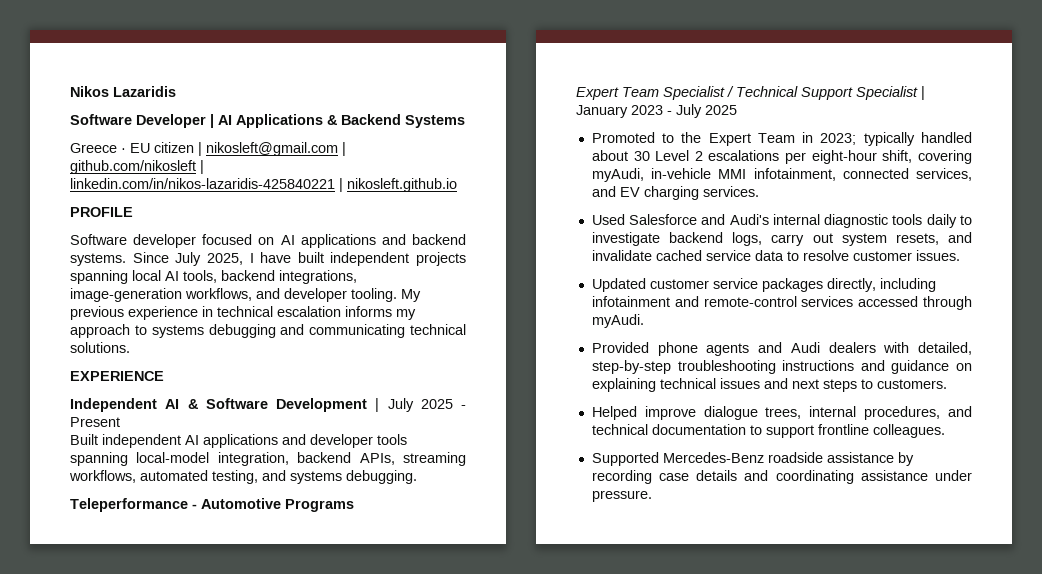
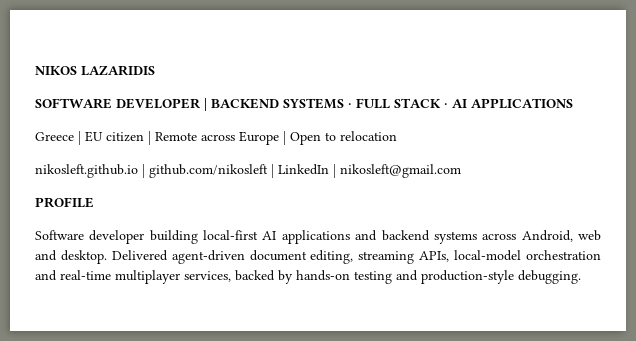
- Nikos Lazaridis
- Software Developer | AI Applications & Backend Systems
+ NIKOS LAZARIDIS
+ SOFTWARE DEVELOPER | BACKEND SYSTEMS · FULL STACK · AI APPLICATIONS
- Greece · EU citizen | nikosleft@gmail.com | github.com/nikosleft | linkedin.com/in/nikos-lazaridis-425840221 | nikosleft.github.io
+ Greece | EU citizen | Remote across Europe | Open to relocation
+ nikosleft.github.io | github.com/nikosleft | LinkedIn | nikosleft@gmail.com
- Software developer focused on AI applications and backend systems. Since July 2025, I have built independent projects spanning local AI tools, backend integrations, image-generation workflows, and developer tooling. My previous experience in technical escalation informs my approach to systems debugging and communicating technical solutions.
- EXPERIENCE
- Independent AI & Software Development | July 2025 - Present
- Built independent AI applications and developer tools spanning local-model integration, backend APIs, streaming workflows, automated testing, and systems debugging.
- Teleperformance - Automotive Programs
- Expert Team Specialist / Technical Support Specialist | January 2023 - July 2025
- Promoted to the Expert Team in 2023; typically handled about 30 Level 2 escalations per eight-hour shift, covering myAudi, in-vehicle MMI infotainment, connected services, and EV charging services.
- Used Salesforce and Audi's internal diagnostic tools daily to investigate backend logs, carry out system resets, and invalidate cached service data to resolve customer issues.
- Updated customer service packages directly, including infotainment and remote-control services accessed through myAudi.
- Provided phone agents and Audi dealers with detailed, step-by-step troubleshooting instructions and guidance on explaining technical issues and next steps to customers.
- Helped improve dialogue trees, internal procedures, and technical documentation to support frontline colleagues.
- Supported Mercedes-Benz roadside assistance by recording case details and coordinating assistance under pressure.
+ Software developer building local-first AI applications and backend systems across Android, web and desktop. Delivered agent-driven document editing, streaming APIs, local-model orchestration and real-time multiplayer services, backed by hands-on testing and production-style debugging.

